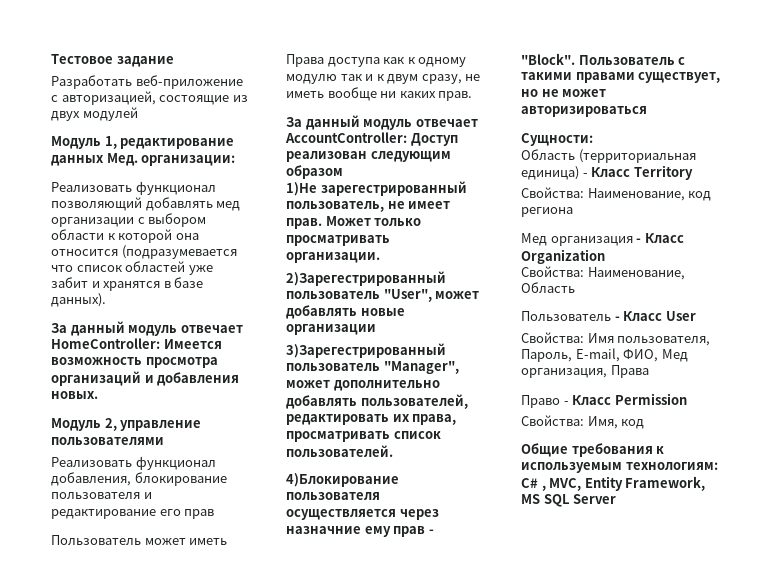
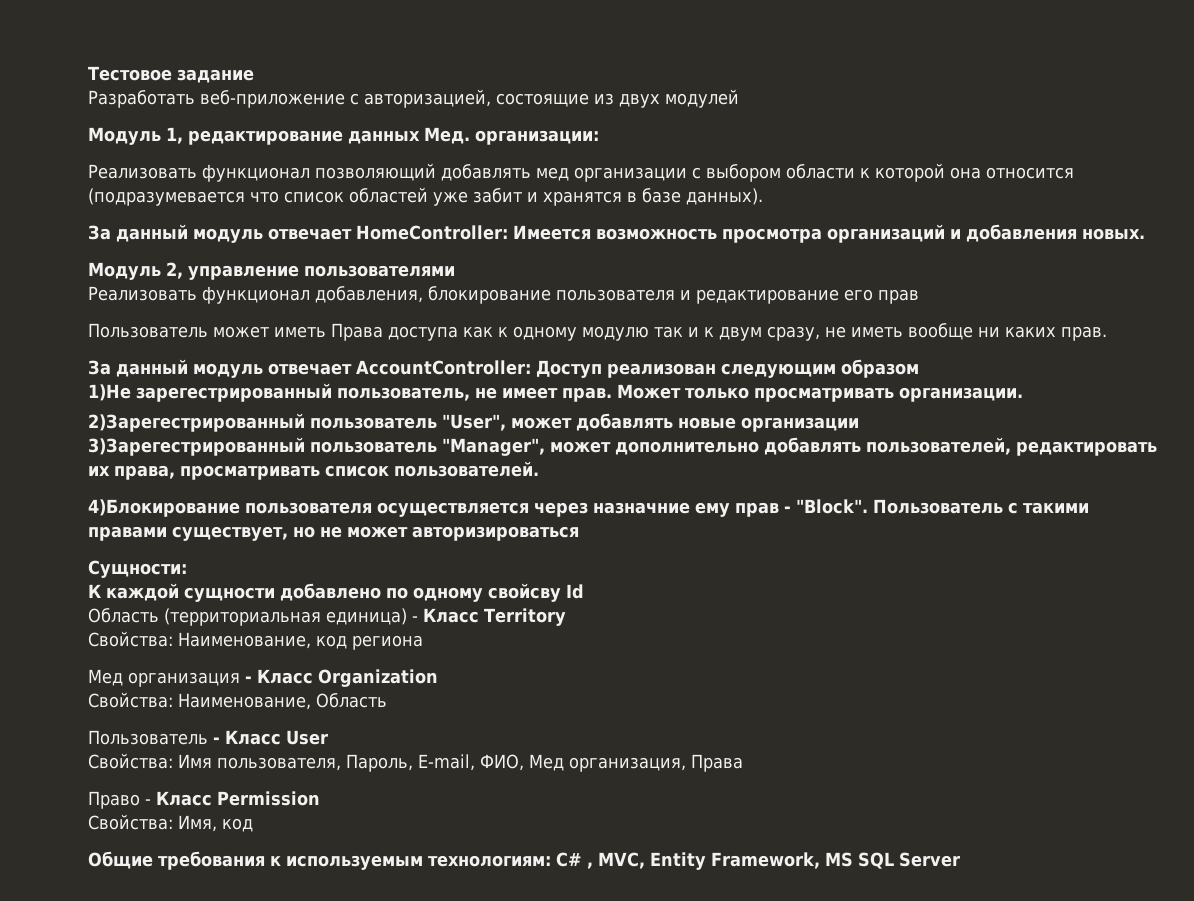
+ К каждой сущности добавлено по одному свойсву Id

